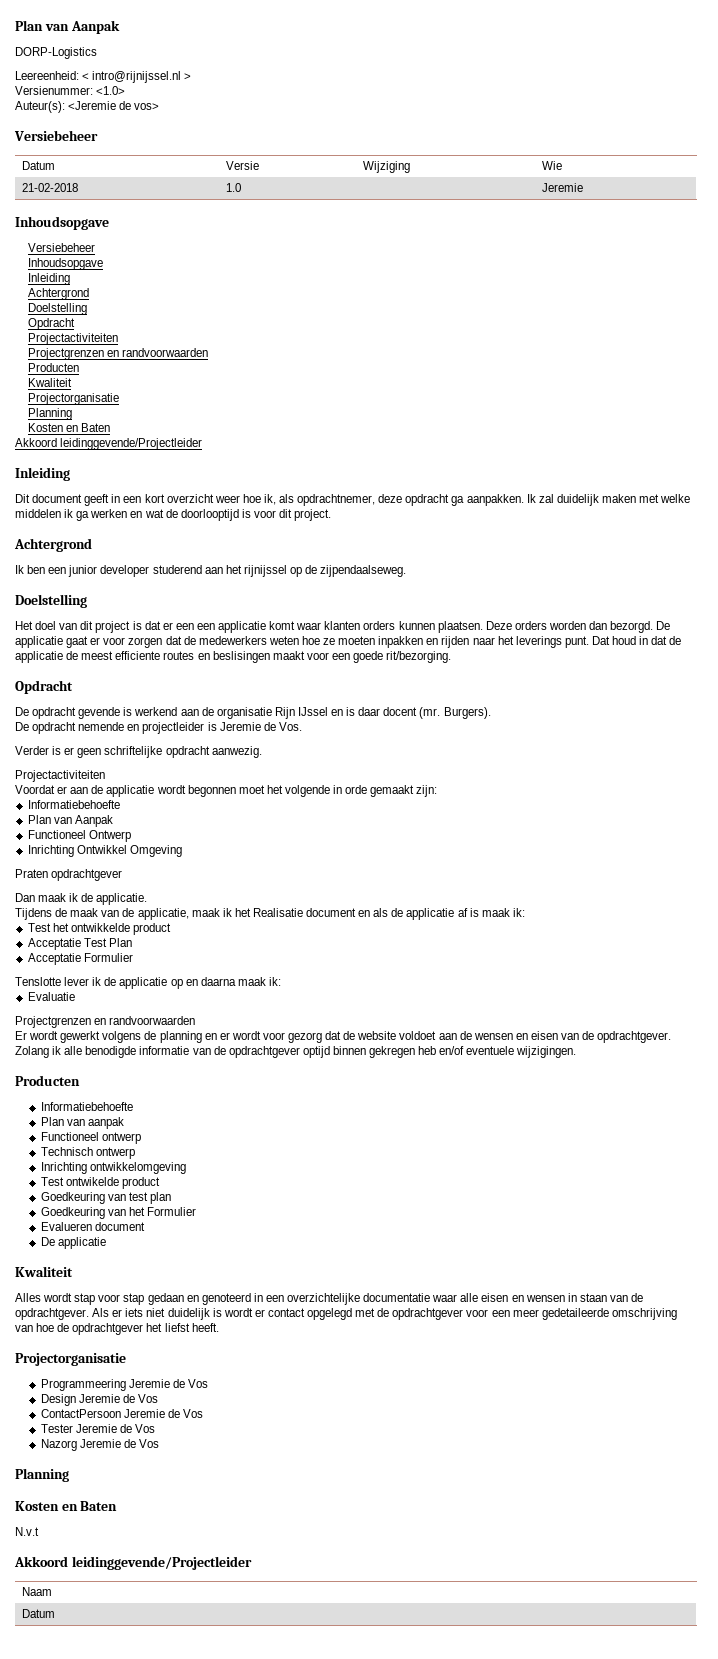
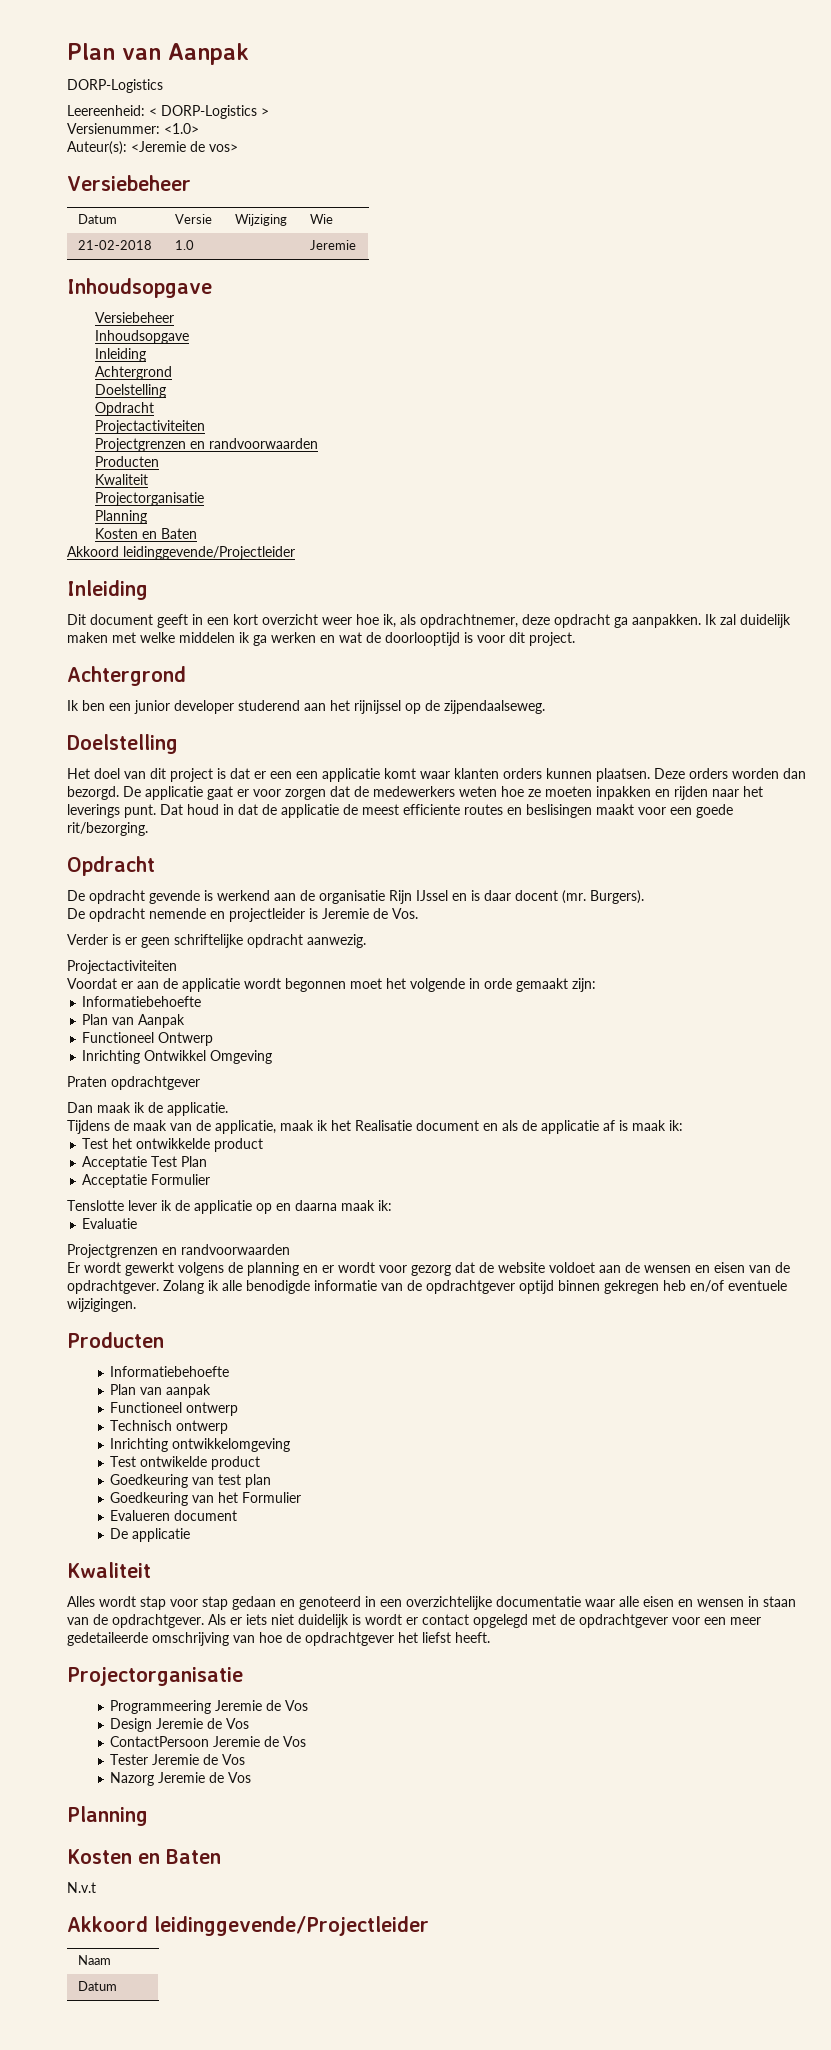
- Leereenheid: < intro@rijnijssel.nl >
+ Leereenheid: < DORP-Logistics >

